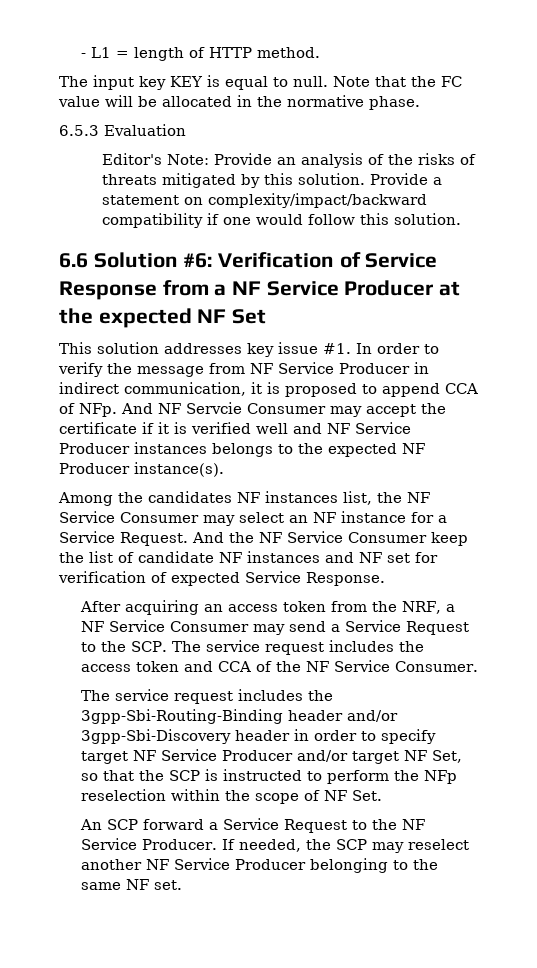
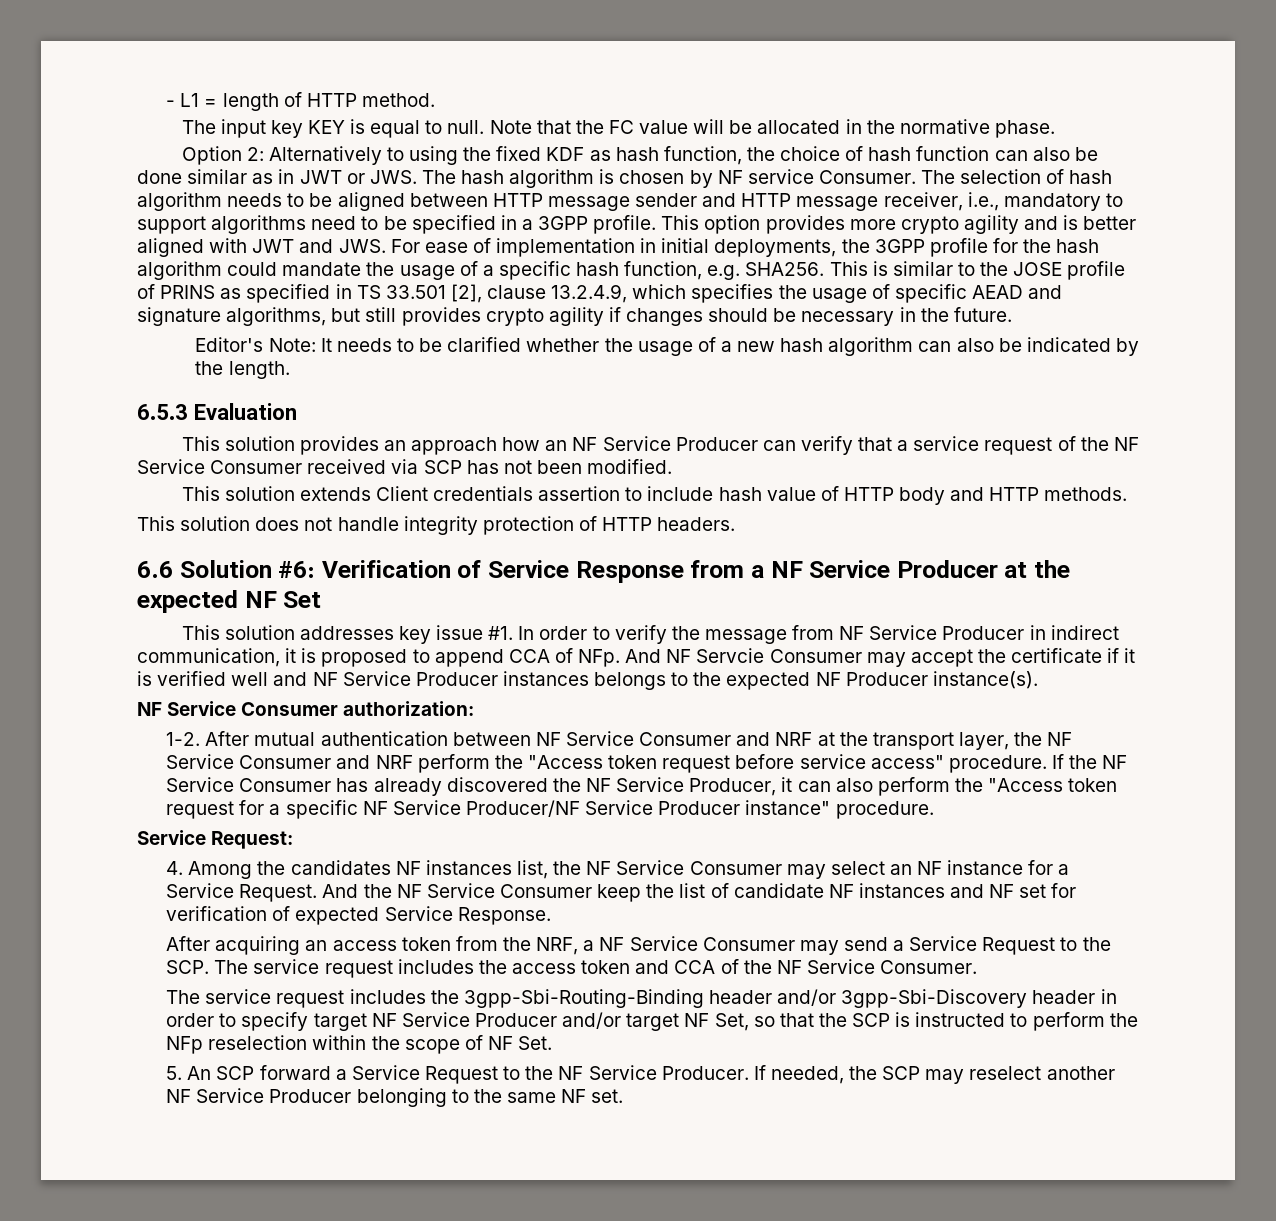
+ Option 2: Alternatively to using the fixed KDF as hash function, the choice of hash function can also be done similar as in JWT or JWS. The hash algorithm is chosen by NF service Consumer. The selection of hash algorithm needs to be aligned between HTTP message sender and HTTP message receiver, i.e., mandatory to support algorithms need to be specified in a 3GPP profile. This option provides more crypto agility and is better aligned with JWT and JWS. For ease of implementation in initial deployments, the 3GPP profile for the hash algorithm could mandate the usage of a specific hash function, e.g. SHA256. This is similar to the JOSE profile of PRINS as specified in TS 33.501 [2], clause 13.2.4.9, which specifies the usage of specific AEAD and signature algorithms, but still provides crypto agility if changes should be necessary in the future.
+ Editor's Note: It needs to be clarified whether the usage of a new hash algorithm can also be indicated by the length.
  6.5.3 Evaluation
- Editor's Note: Provide an analysis of the risks of threats mitigated by this solution. Provide a statement on complexity/impact/backward compatibility if one would follow this solution.
+ This solution provides an approach how an NF Service Producer can verify that a service request of the NF Service Consumer received via SCP has not been modified.
+ This solution extends Client credentials assertion to include hash value of HTTP body and HTTP methods.
+ This solution does not handle integrity protection of HTTP headers.
- Among the candidates NF instances list, the NF Service Consumer may select an NF instance for a Service Request.
+ NF Service Consumer authorization:
+ 1-2. After mutual authentication between NF Service Consumer and NRF at the transport layer, the NF Service Consumer and NRF perform the "Access token request before service access" procedure. If the NF Service Consumer has already discovered the NF Service Producer, it can also perform the "Access token request for a specific NF Service Producer/NF Service Producer instance" procedure.
+ Service Request:
+ 4. Among the candidates NF instances list, the NF Service Consumer may select an NF instance for a Service Request.
- An SCP forward a Service Request to the NF Service Producer.
+ 5. An SCP forward a Service Request to the NF Service Producer.

